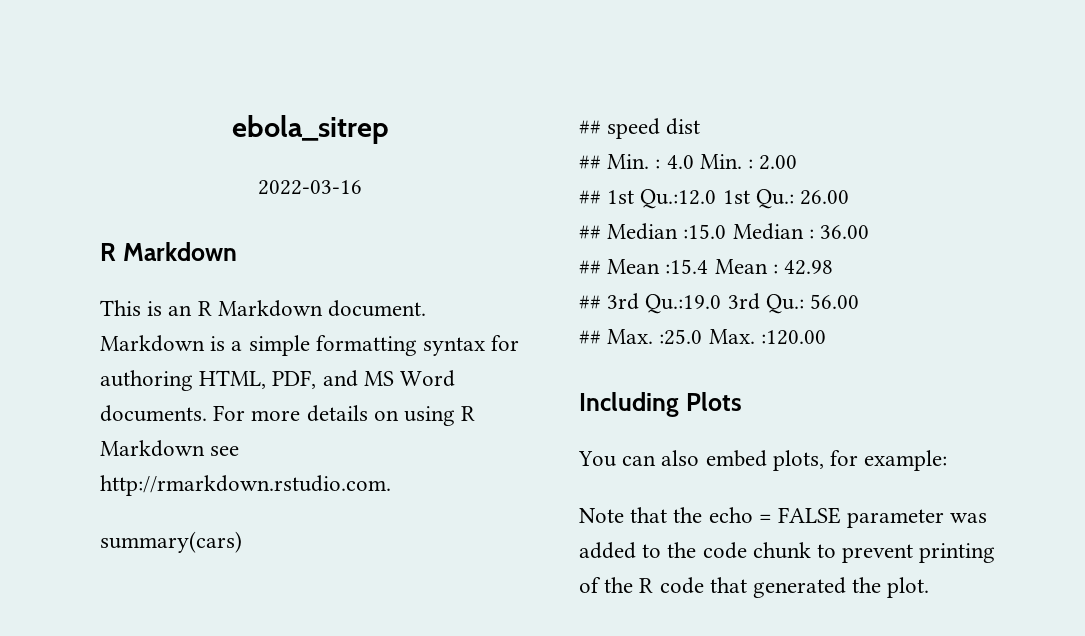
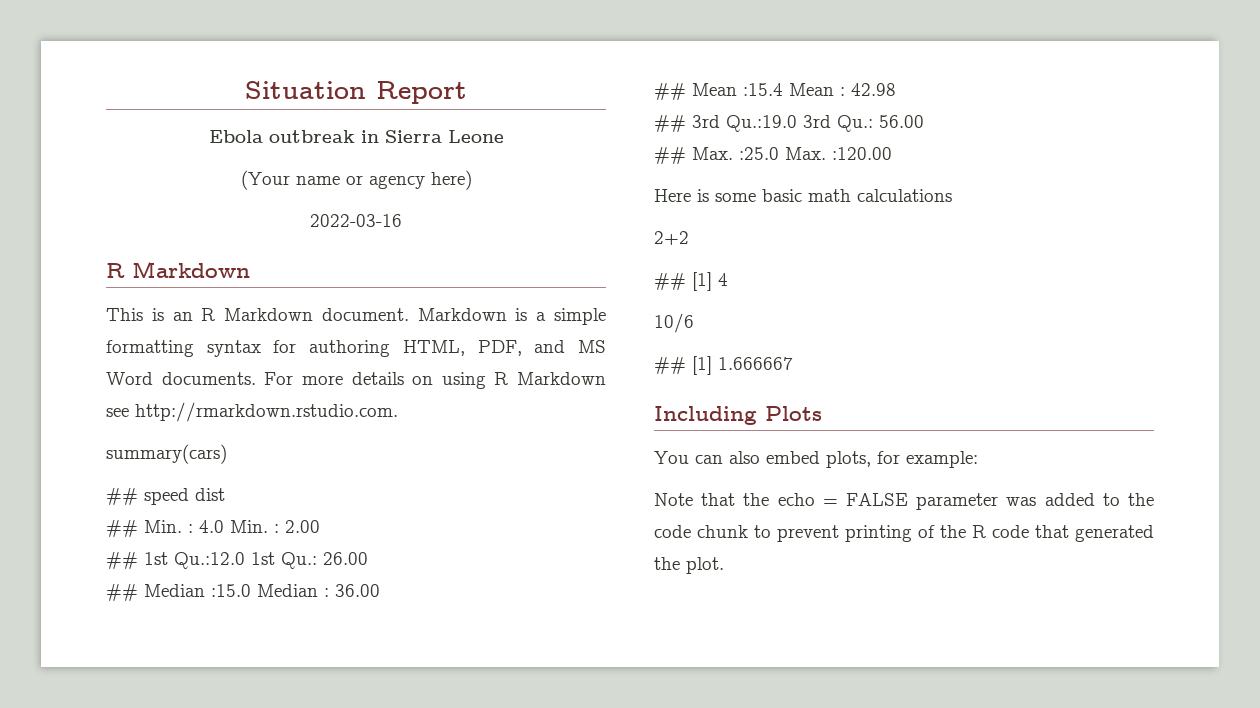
- ebola_sitrep
+ Situation Report
+ Ebola outbreak in Sierra Leone
+ (Your name or agency here)
+ Here is some basic math calculations
+ 2+2
+ ## [1] 4
+ 10/6
+ ## [1] 1.666667

